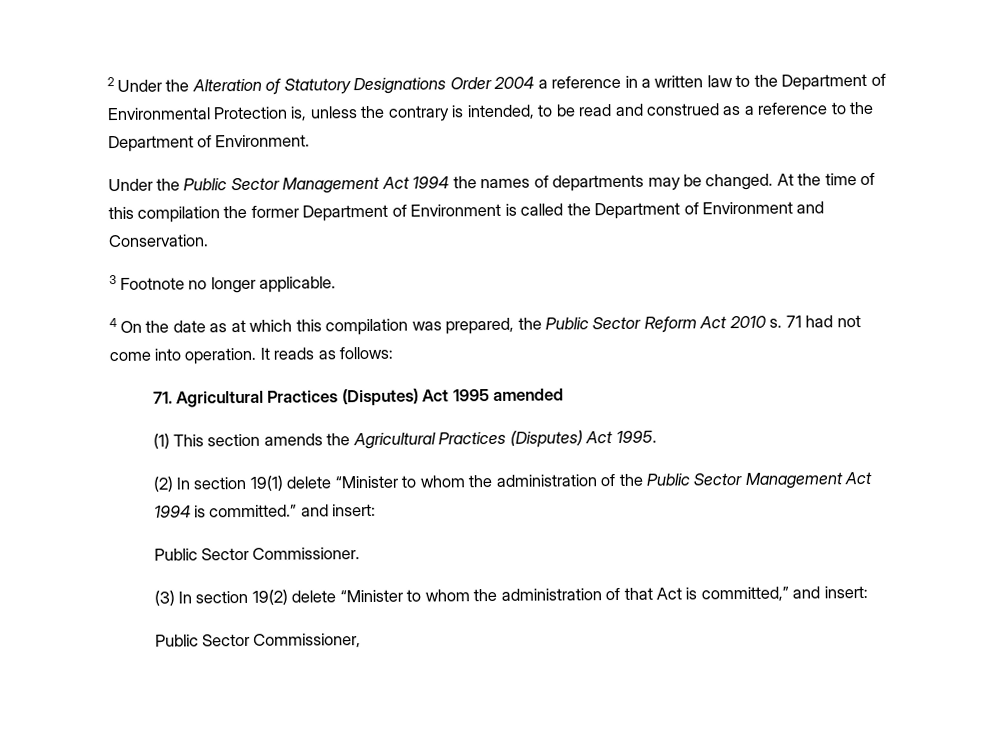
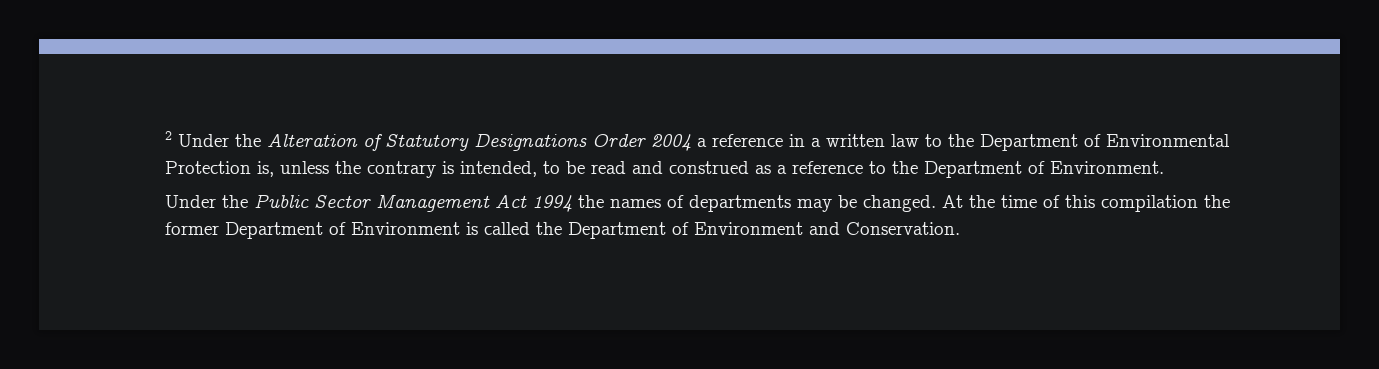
- 3 Footnote no longer applicable.
- 4 On the date as at which this compilation was prepared, the Public Sector Reform Act 2010 s. 71 had not come into operation. It reads as follows:
- 71. Agricultural Practices (Disputes) Act 1995 amended
- (1) This section amends the Agricultural Practices (Disputes) Act 1995.
- (2) In section 19(1) delete “Minister to whom the administration of the Public Sector Management Act 1994 is committed.” and insert:
- Public Sector Commissioner.
- (3) In section 19(2) delete “Minister to whom the administration of that Act is committed,” and insert:
- Public Sector Commissioner,

